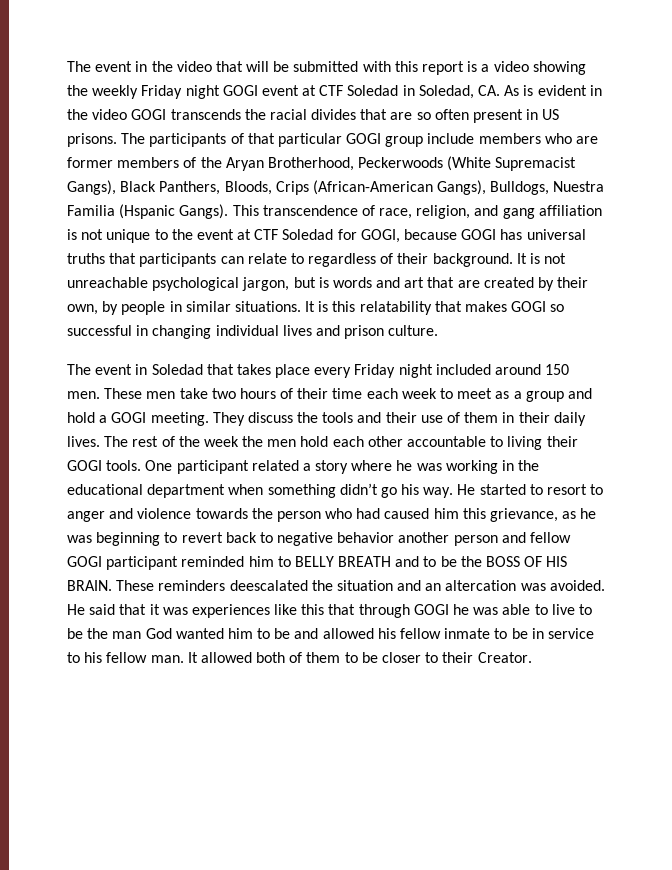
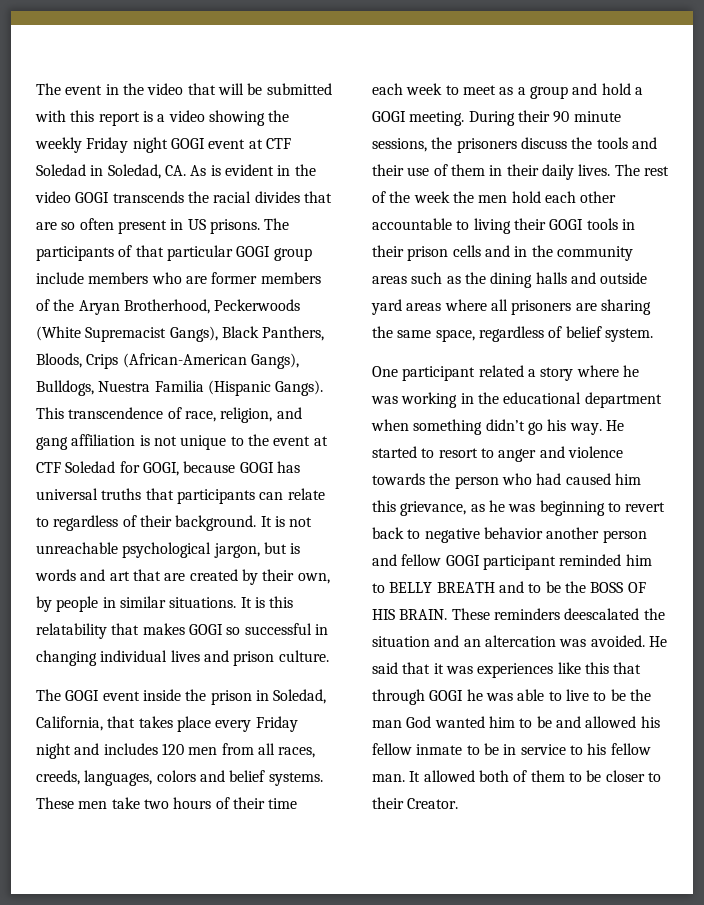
- The participants of that particular GOGI group include members who are former members of the Aryan Brotherhood, Peckerwoods (White Supremacist Gangs), Black Panthers, Bloods, Crips (African-American Gangs), Bulldogs, Nuestra Familia (Hspanic Gangs).
+ The participants of that particular GOGI group include members who are former members of the Aryan Brotherhood, Peckerwoods (White Supremacist Gangs), Black Panthers, Bloods, Crips (African-American Gangs), Bulldogs, Nuestra Familia (Hispanic Gangs).
- The event in Soledad that takes place every Friday night included around 150 men.
+ The GOGI event inside the prison in Soledad, California, that takes place every Friday night and includes 120 men from all races, creeds, languages, colors and belief systems.
- They discuss the tools and their use of them in their daily lives.
+ During their 90 minute sessions, the prisoners discuss the tools and their use of them in their daily lives.
- The rest of the week the men hold each other accountable to living their GOGI tools. One participant related a story where he was working in the educational department when something didn’t go his way.
+ The rest of the week the men hold each other accountable to living their GOGI tools in their prison cells and in the community areas such as the dining halls and outside yard areas where all prisoners are sharing the same space, regardless of belief system.
+ One participant related a story where he was working in the educational department when something didn’t go his way.

